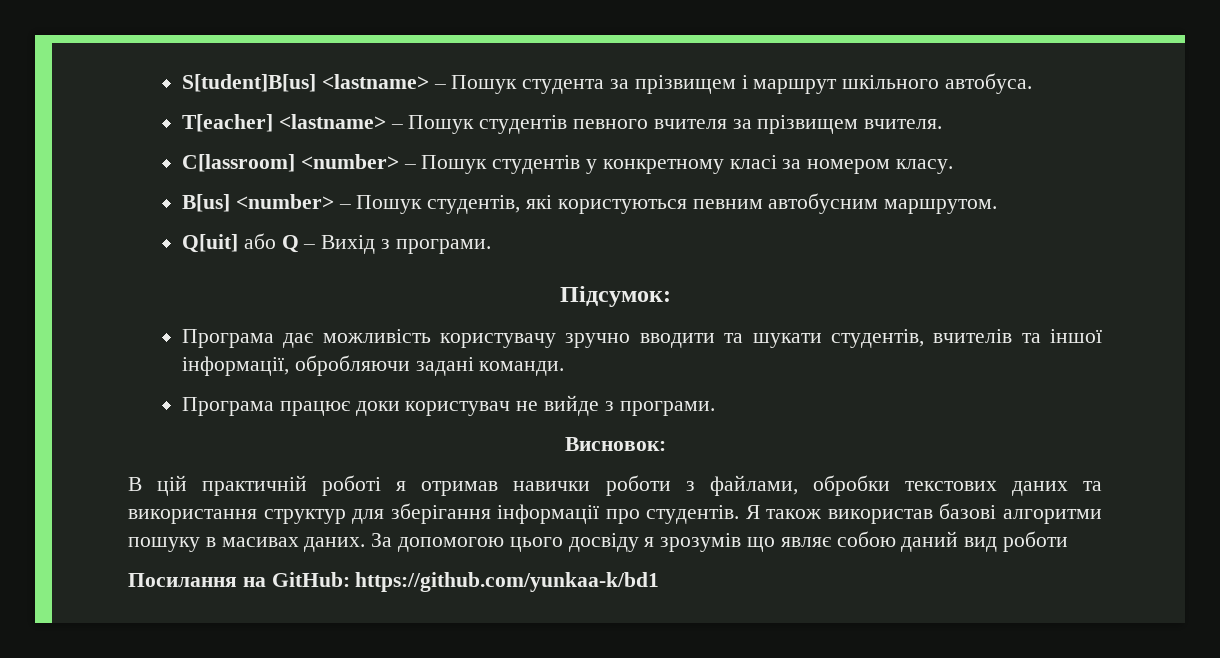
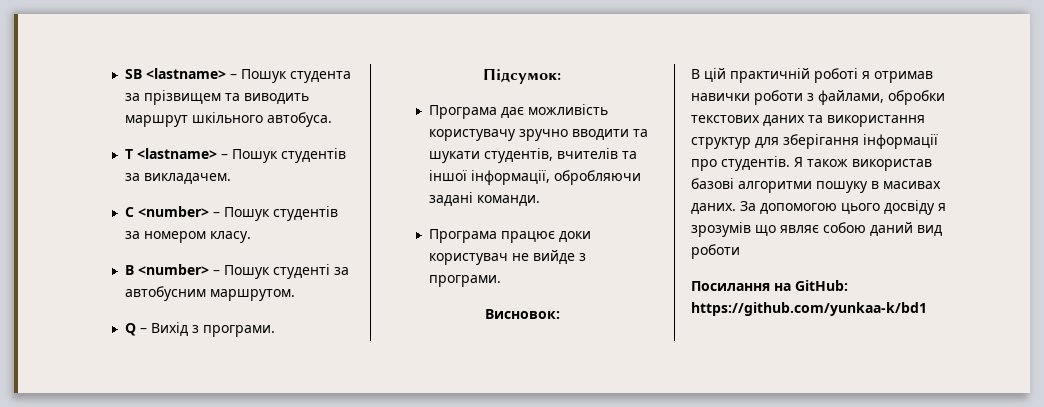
- S[tudent]B[us] <lastname> – Пошук студента за прізвищем і маршрут шкільного автобуса.
+ SB <lastname> – Пошук студента за прізвищем та виводить маршрут шкільного автобуса.
- T[eacher] <lastname> – Пошук студентів певного вчителя за прізвищем вчителя.
- C[lassroom] <number> – Пошук студентів у конкретному класі за номером класу.
+ T <lastname> – Пошук студентів за викладачем.
+ C <number> – Пошук студентів за номером класу.
- B[us] <number> – Пошук студентів, які користуються певним автобусним маршрутом.
+ B <number> – Пошук студенті за автобусним маршрутом.
- Q[uit] або Q – Вихід з програми.
+ Q – Вихід з програми.

